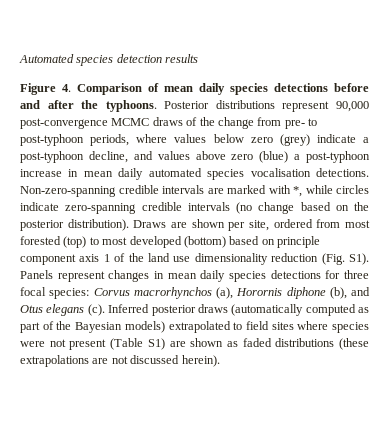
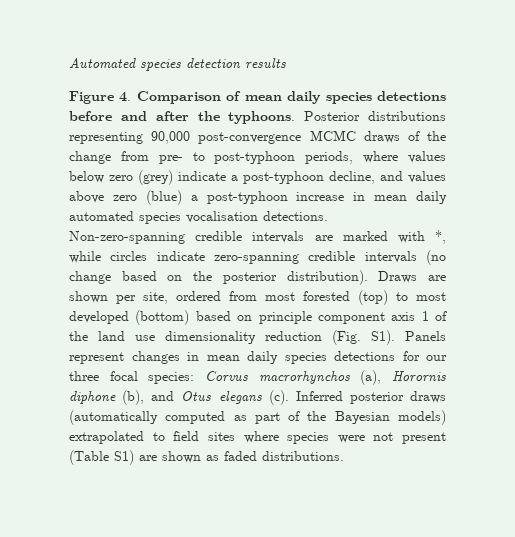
- Posterior distributions represent 90,000 post-convergence MCMC draws of the change from pre- to post-typhoon periods, where values below zero (grey) indicate a post-typhoon decline, and values above zero (blue) a post-typhoon increase in mean daily automated species vocalisation detections.
+ Posterior distributions representing 90,000 post-convergence MCMC draws of the change from pre- to post-typhoon periods, where values below zero (grey) indicate a post-typhoon decline, and values above zero (blue) a post-typhoon increase in mean daily automated species vocalisation detections.
- Draws are shown per site, ordered from most forested (top) to most developed (bottom) based on principle component axis 1 of the land use dimensionality reduction (Fig. S1). Panels represent changes in mean daily species detections for three focal species: Corvus macrorhynchos (a), Horornis diphone (b), and Otus elegans (c).
+ Draws are shown per site, ordered from most forested (top) to most developed (bottom) based on principle component axis 1 of the land use dimensionality reduction (Fig. S1). Panels represent changes in mean daily species detections for our three focal species: Corvus macrorhynchos (a), Horornis diphone (b), and Otus elegans (c).
- Inferred posterior draws (automatically computed as part of the Bayesian models) extrapolated to field sites where species were not present (Table S1) are shown as faded distributions (these extrapolations are not discussed herein).
+ Inferred posterior draws (automatically computed as part of the Bayesian models) extrapolated to field sites where species were not present (Table S1) are shown as faded distributions.

